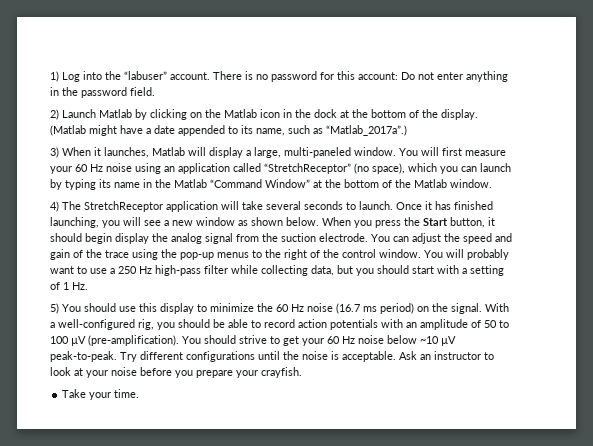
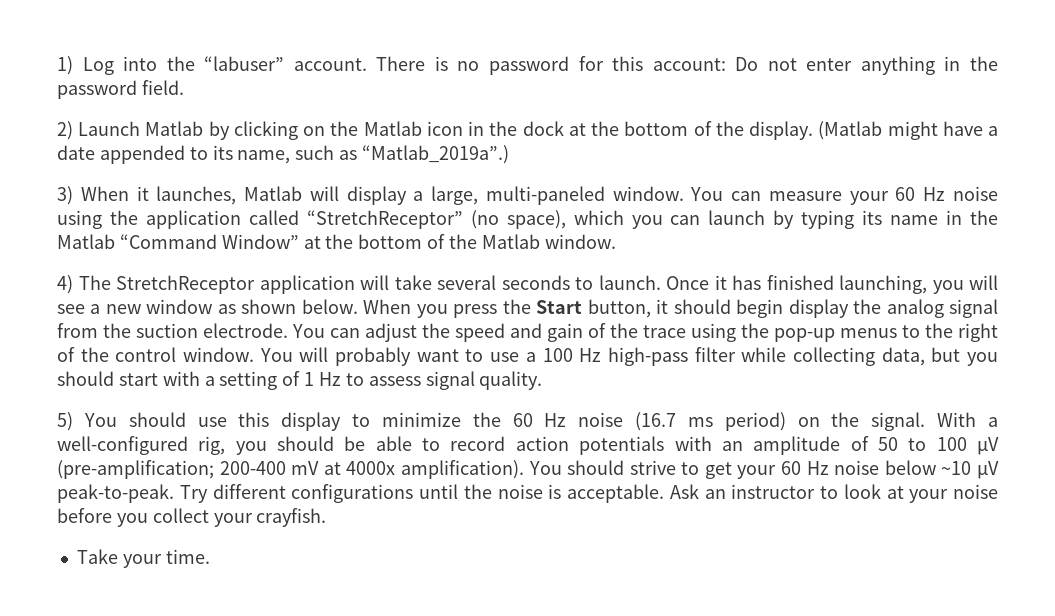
- (Matlab might have a date appended to its name, such as “Matlab_2017a”.)
+ (Matlab might have a date appended to its name, such as “Matlab_2019a”.)
- You will first measure your 60 Hz noise using an application called “StretchReceptor” (no space), which you can launch by typing its name in the Matlab “Command Window” at the bottom of the Matlab window.
+ You can measure your 60 Hz noise using the application called “StretchReceptor” (no space), which you can launch by typing its name in the Matlab “Command Window” at the bottom of the Matlab window.
- You will probably want to use a 250 Hz high-pass filter while collecting data, but you should start with a setting of 1 Hz.
+ You will probably want to use a 100 Hz high-pass filter while collecting data, but you should start with a setting of 1 Hz to assess signal quality.
- With a well-configured rig, you should be able to record action potentials with an amplitude of 50 to 100 µV (pre-amplification).
+ With a well-configured rig, you should be able to record action potentials with an amplitude of 50 to 100 µV (pre-amplification; 200-400 mV at 4000x amplification).
- Ask an instructor to look at your noise before you prepare your crayfish.
+ Ask an instructor to look at your noise before you collect your crayfish.

